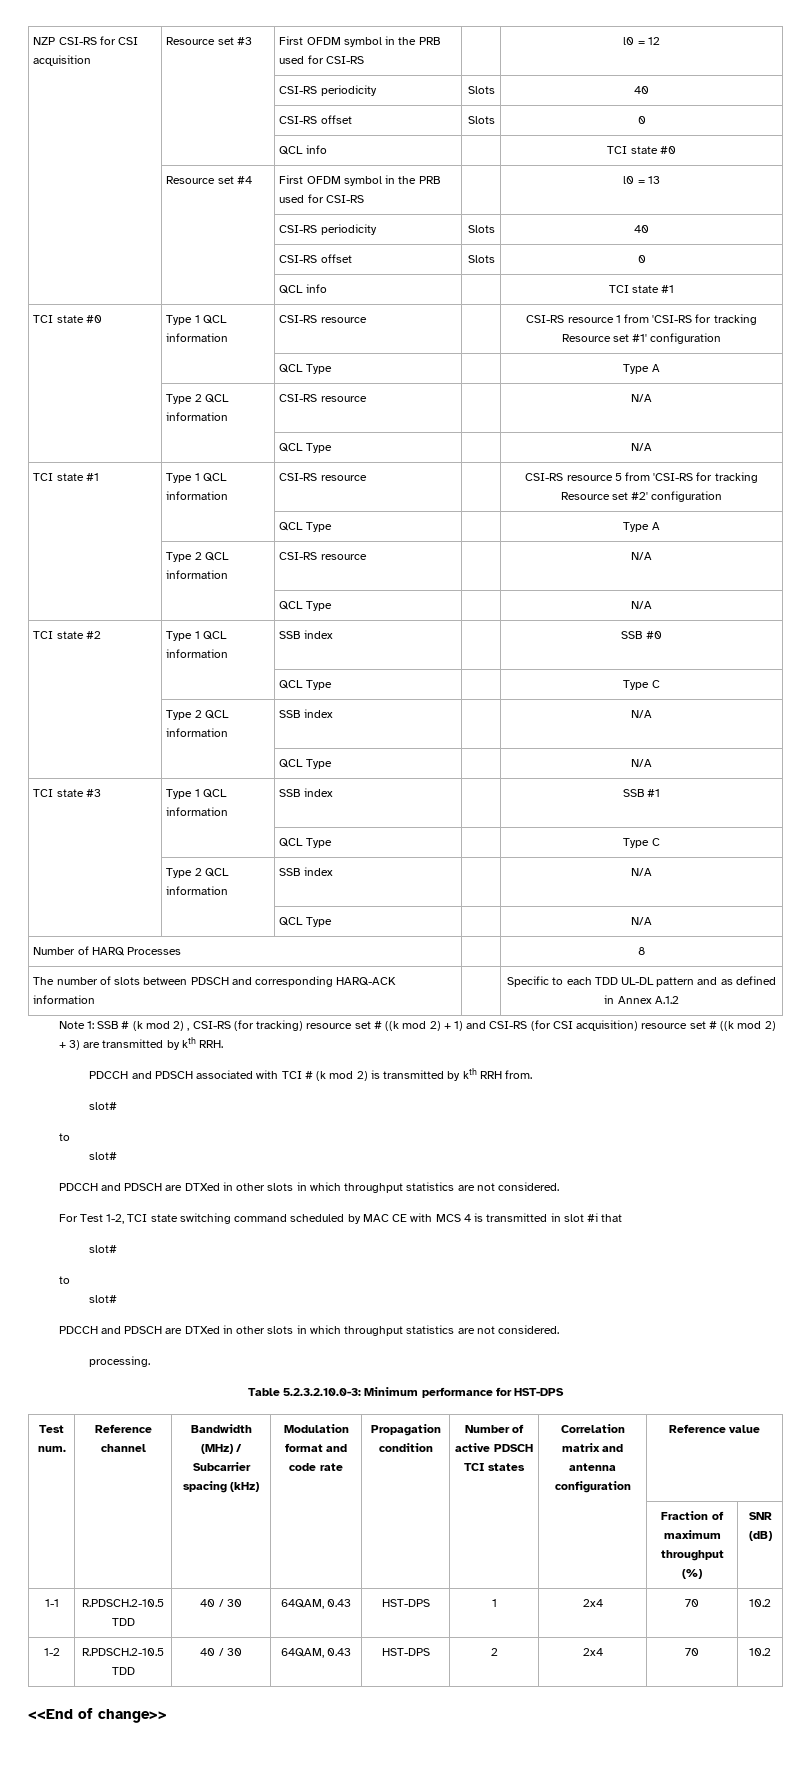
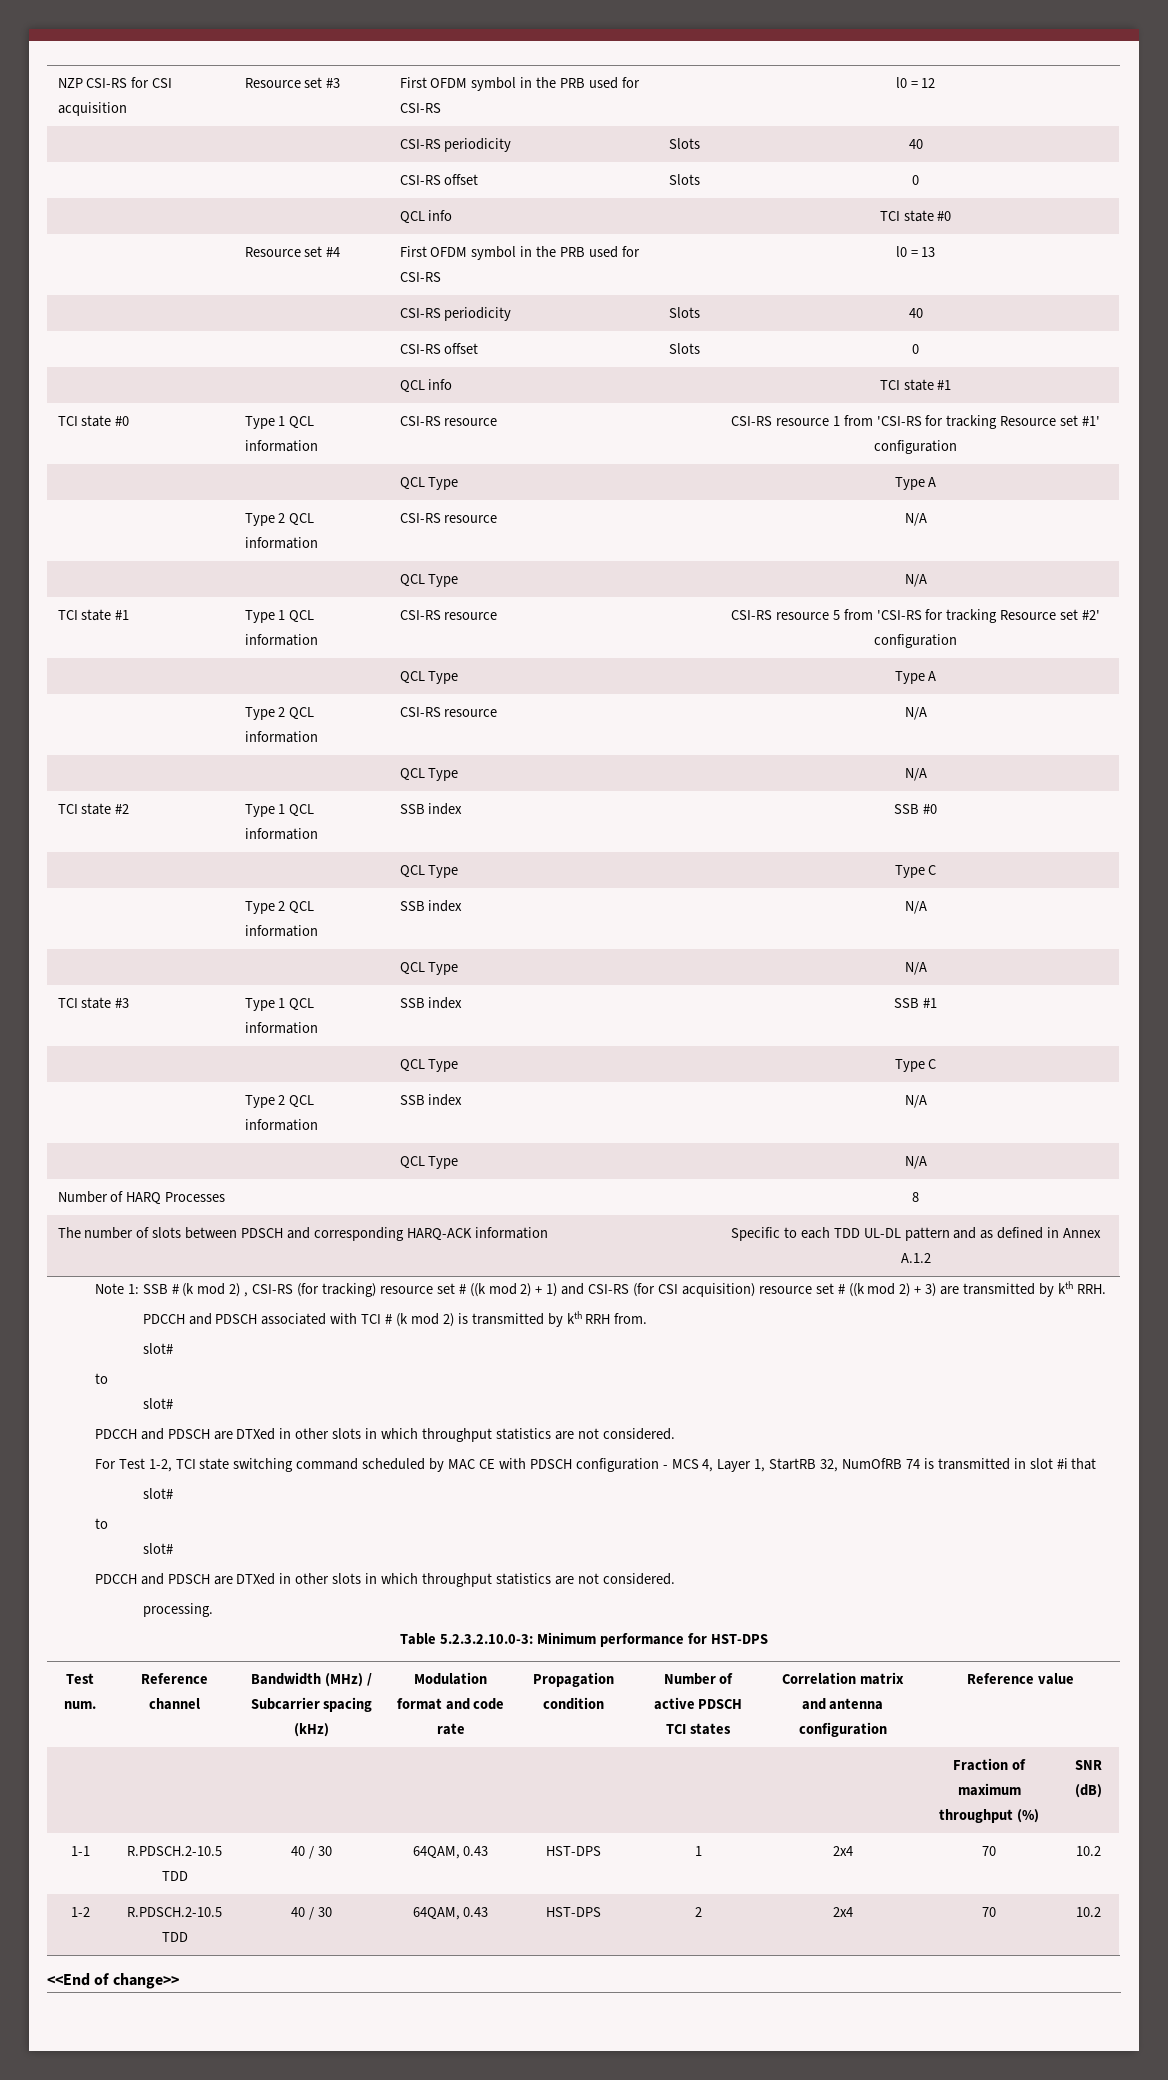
- For Test 1-2, TCI state switching command scheduled by MAC CE with MCS 4 is transmitted in slot #i that
+ For Test 1-2, TCI state switching command scheduled by MAC CE with PDSCH configuration - MCS 4, Layer 1, StartRB 32, NumOfRB 74 is transmitted in slot #i that

